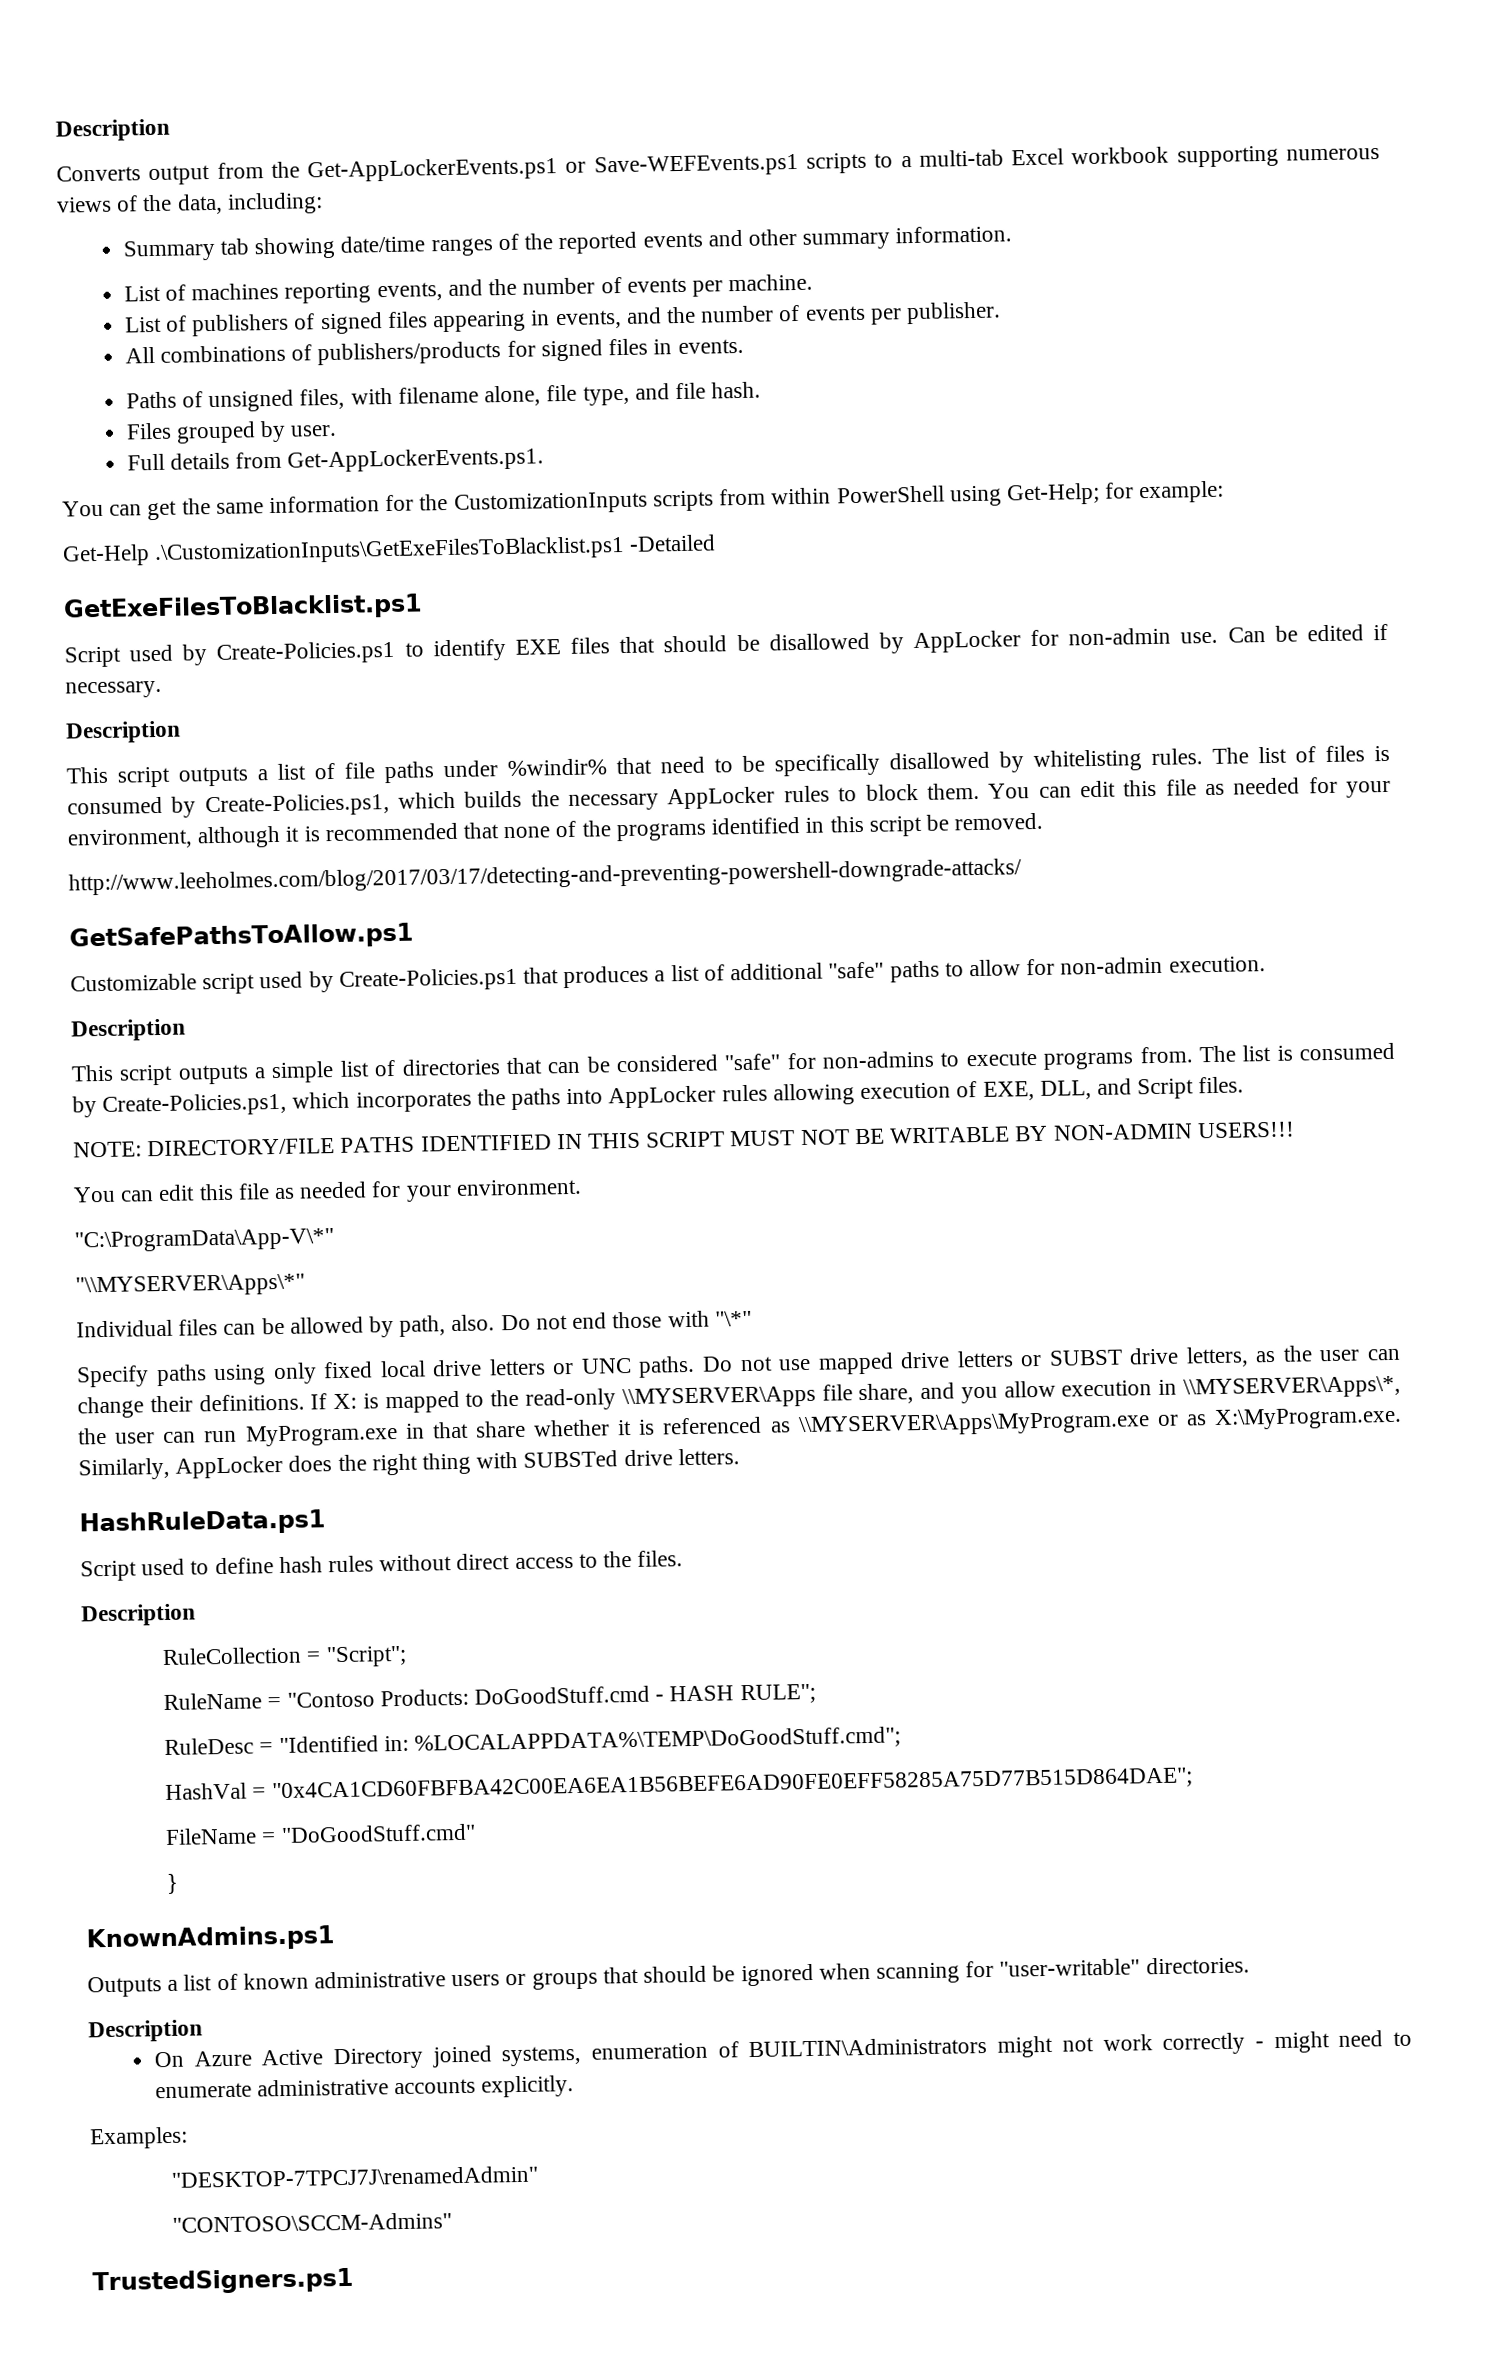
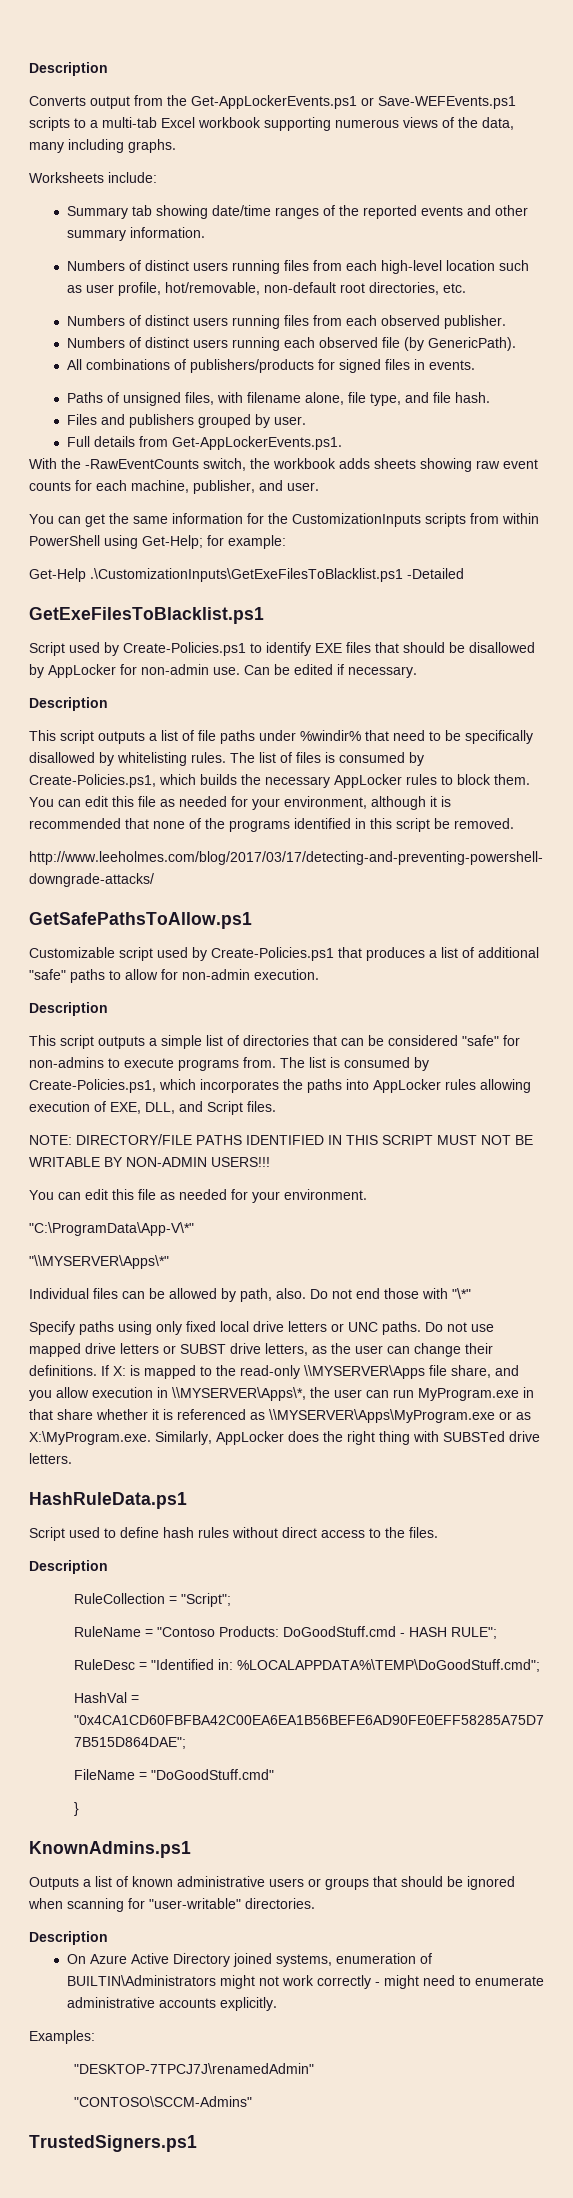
- Converts output from the Get-AppLockerEvents.ps1 or Save-WEFEvents.ps1 scripts to a multi-tab Excel workbook supporting numerous views of the data, including:
+ Converts output from the Get-AppLockerEvents.ps1 or Save-WEFEvents.ps1 scripts to a multi-tab Excel workbook supporting numerous views of the data, many including graphs.
+ Worksheets include:
- List of machines reporting events, and the number of events per machine.
- List of publishers of signed files appearing in events, and the number of events per publisher.
+ Numbers of distinct users running files from each high-level location such as user profile, hot/removable, non-default root directories, etc.
+ Numbers of distinct users running files from each observed publisher.
+ Numbers of distinct users running each observed file (by GenericPath).
- Files grouped by user.
+ Files and publishers grouped by user.
+ With the -RawEventCounts switch, the workbook adds sheets showing raw event counts for each machine, publisher, and user.

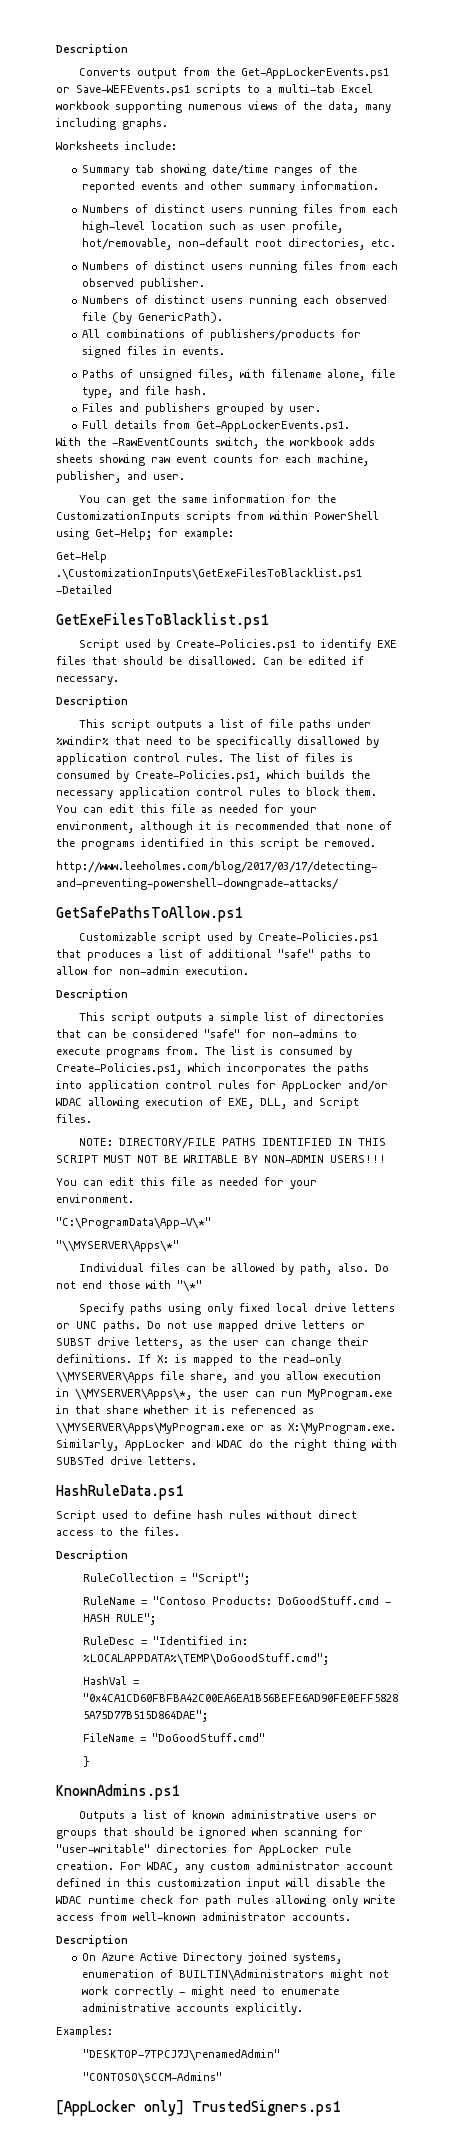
- Script used by Create-Policies.ps1 to identify EXE files that should be disallowed by AppLocker for non-admin use.
+ Script used by Create-Policies.ps1 to identify EXE files that should be disallowed.
- This script outputs a list of file paths under %windir% that need to be specifically disallowed by whitelisting rules.
+ This script outputs a list of file paths under %windir% that need to be specifically disallowed by application control rules.
- The list of files is consumed by Create-Policies.ps1, which builds the necessary AppLocker rules to block them.
+ The list of files is consumed by Create-Policies.ps1, which builds the necessary application control rules to block them.
- The list is consumed by Create-Policies.ps1, which incorporates the paths into AppLocker rules allowing execution of EXE, DLL, and Script files.
+ The list is consumed by Create-Policies.ps1, which incorporates the paths into application control rules for AppLocker and/or WDAC allowing execution of EXE, DLL, and Script files.
- If X: is mapped to the read-only \\MYSERVER\Apps file share, and you allow execution in \\MYSERVER\Apps\*, the user can run MyProgram.exe in that share whether it is referenced as \\MYSERVER\Apps\MyProgram.exe or as X:\MyProgram.exe. Similarly, AppLocker does the right thing with SUBSTed drive letters.
+ If X: is mapped to the read-only \\MYSERVER\Apps file share, and you allow execution in \\MYSERVER\Apps\*, the user can run MyProgram.exe in that share whether it is referenced as \\MYSERVER\Apps\MyProgram.exe or as X:\MyProgram.exe. Similarly, AppLocker and WDAC do the right thing with SUBSTed drive letters.
- Outputs a list of known administrative users or groups that should be ignored when scanning for "user-writable" directories.
+ Outputs a list of known administrative users or groups that should be ignored when scanning for "user-writable" directories for AppLocker rule creation. For WDAC, any custom administrator account defined in this customization input will disable the WDAC runtime check for path rules allowing only write access from well-known administrator accounts.
- TrustedSigners.ps1
+ [AppLocker only] TrustedSigners.ps1

